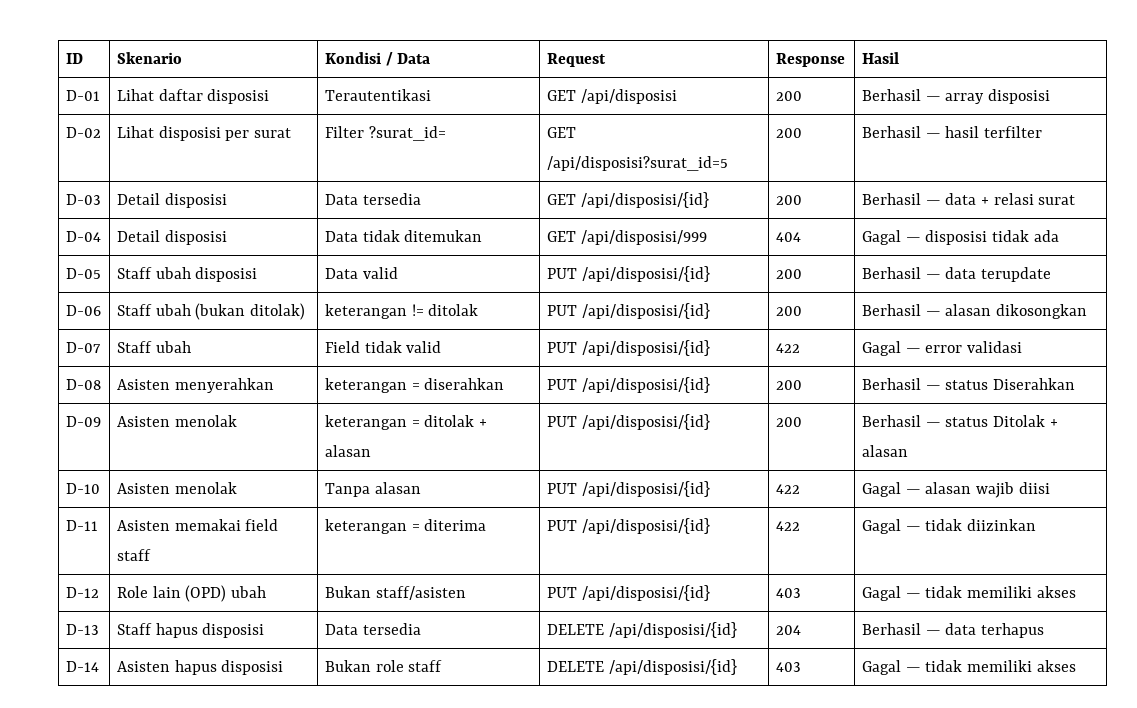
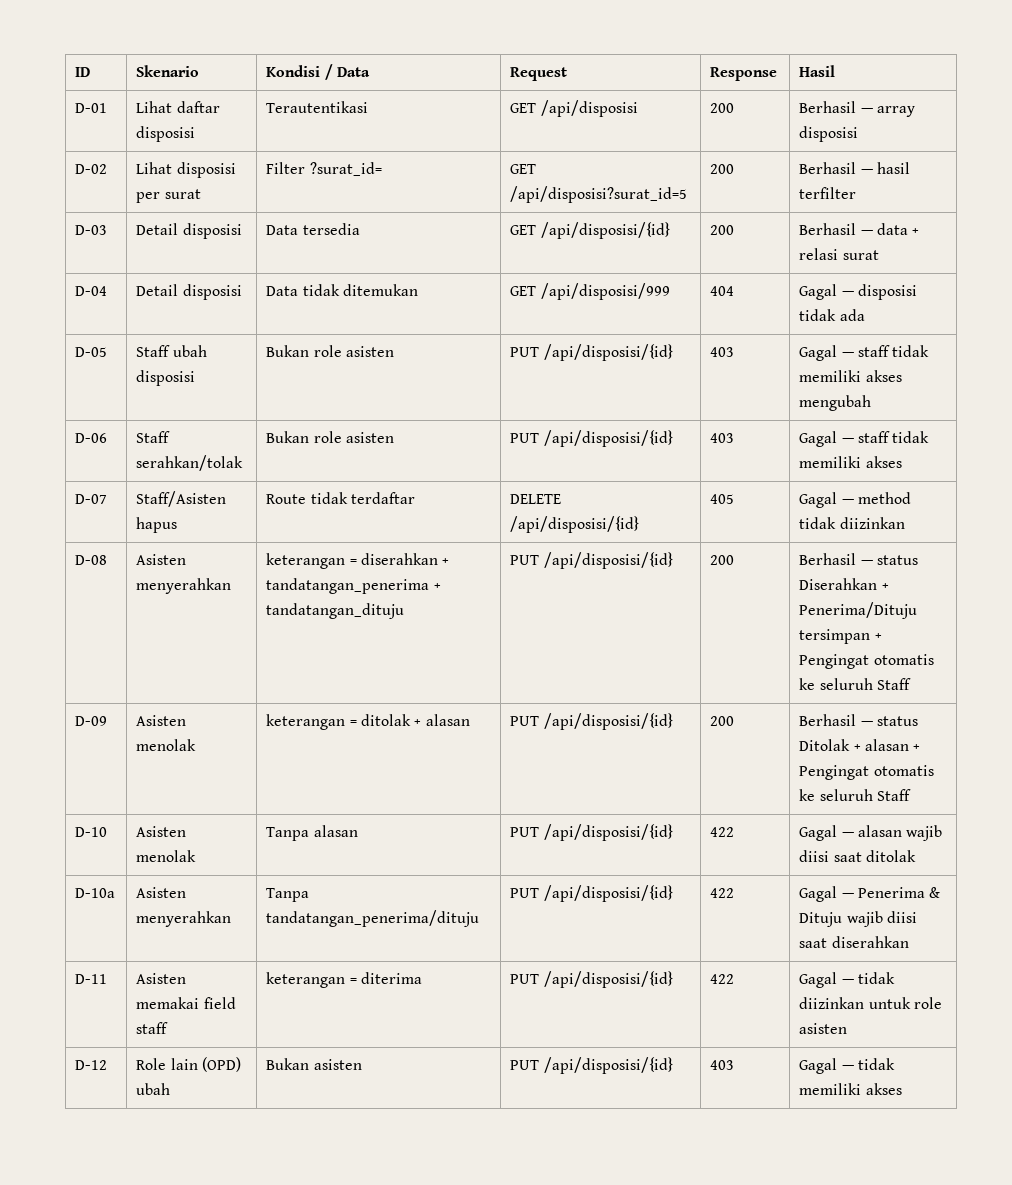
- D-05 | Staff ubah disposisi | Data valid | PUT /api/disposisi/{id} | 200 | Berhasil — data terupdate
- D-06 | Staff ubah (bukan ditolak) | keterangan != ditolak | PUT /api/disposisi/{id} | 200 | Berhasil — alasan dikosongkan
- D-07 | Staff ubah | Field tidak valid | PUT /api/disposisi/{id} | 422 | Gagal — error validasi
+ D-05 | Staff ubah disposisi | Bukan role asisten | PUT /api/disposisi/{id} | 403 | Gagal — staff tidak memiliki akses mengubah
+ D-06 | Staff serahkan/tolak | Bukan role asisten | PUT /api/disposisi/{id} | 403 | Gagal — staff tidak memiliki akses
+ D-07 | Staff/Asisten hapus | Route tidak terdaftar | DELETE /api/disposisi/{id} | 405 | Gagal — method tidak diizinkan
- D-08 | Asisten menyerahkan | keterangan = diserahkan | PUT /api/disposisi/{id} | 200 | Berhasil — status Diserahkan
+ D-08 | Asisten menyerahkan | keterangan = diserahkan + tandatangan_penerima + tandatangan_dituju | PUT /api/disposisi/{id} | 200 | Berhasil — status Diserahkan + Penerima/Dituju tersimpan + Pengingat otomatis ke seluruh Staff
- D-09 | Asisten menolak | keterangan = ditolak + alasan | PUT /api/disposisi/{id} | 200 | Berhasil — status Ditolak + alasan
+ D-09 | Asisten menolak | keterangan = ditolak + alasan | PUT /api/disposisi/{id} | 200 | Berhasil — status Ditolak + alasan + Pengingat otomatis ke seluruh Staff
- D-10 | Asisten menolak | Tanpa alasan | PUT /api/disposisi/{id} | 422 | Gagal — alasan wajib diisi
+ D-10 | Asisten menolak | Tanpa alasan | PUT /api/disposisi/{id} | 422 | Gagal — alasan wajib diisi saat ditolak
+ D-10a | Asisten menyerahkan | Tanpa tandatangan_penerima/dituju | PUT /api/disposisi/{id} | 422 | Gagal — Penerima & Dituju wajib diisi saat diserahkan
- D-11 | Asisten memakai field staff | keterangan = diterima | PUT /api/disposisi/{id} | 422 | Gagal — tidak diizinkan
+ D-11 | Asisten memakai field staff | keterangan = diterima | PUT /api/disposisi/{id} | 422 | Gagal — tidak diizinkan untuk role asisten
- D-12 | Role lain (OPD) ubah | Bukan staff/asisten | PUT /api/disposisi/{id} | 403 | Gagal — tidak memiliki akses
+ D-12 | Role lain (OPD) ubah | Bukan asisten | PUT /api/disposisi/{id} | 403 | Gagal — tidak memiliki akses
- D-13 | Staff hapus disposisi | Data tersedia | DELETE /api/disposisi/{id} | 204 | Berhasil — data terhapus
- D-14 | Asisten hapus disposisi | Bukan role staff | DELETE /api/disposisi/{id} | 403 | Gagal — tidak memiliki akses

